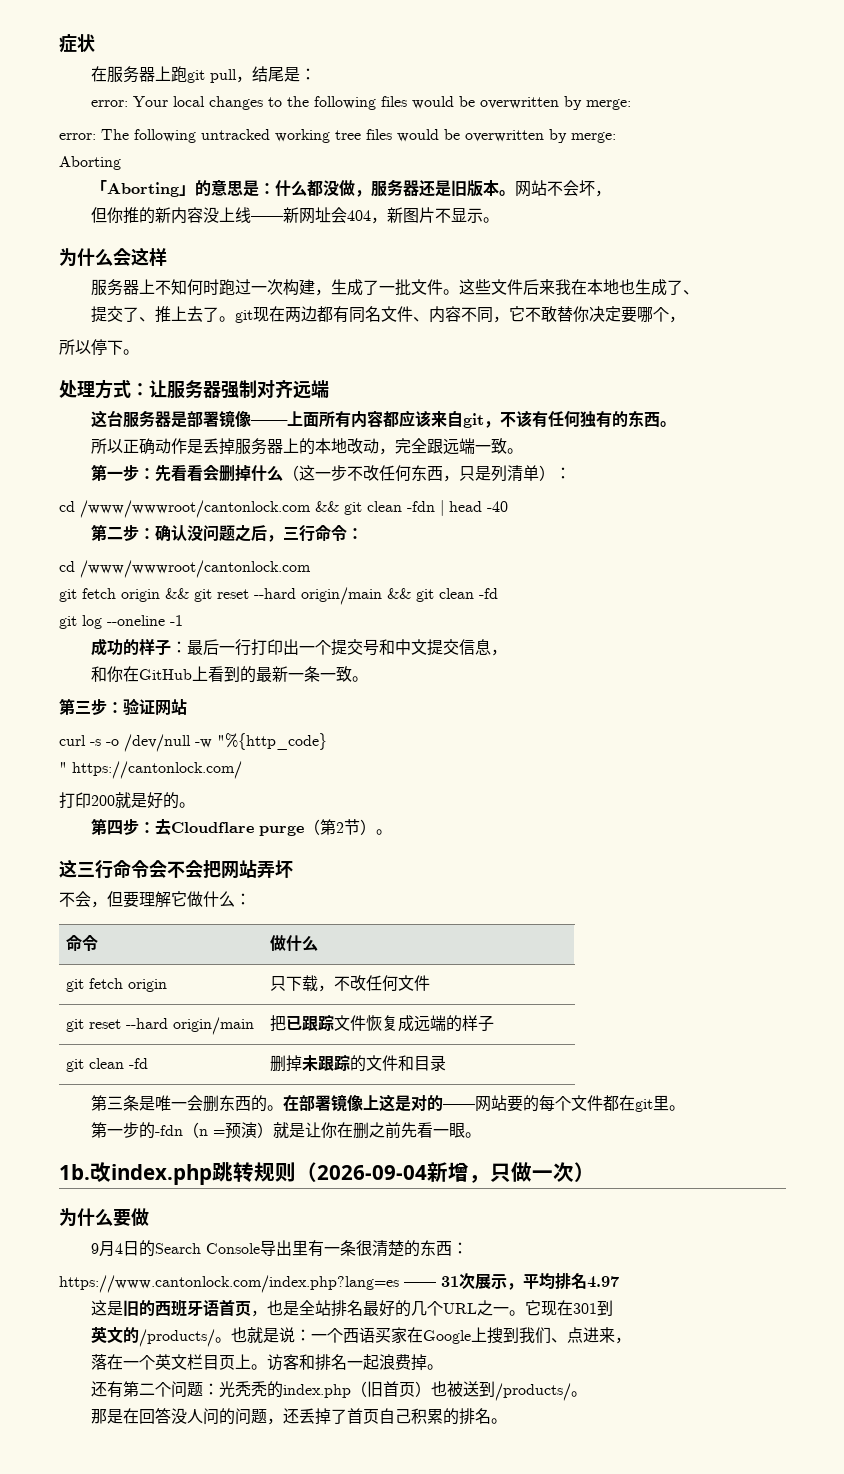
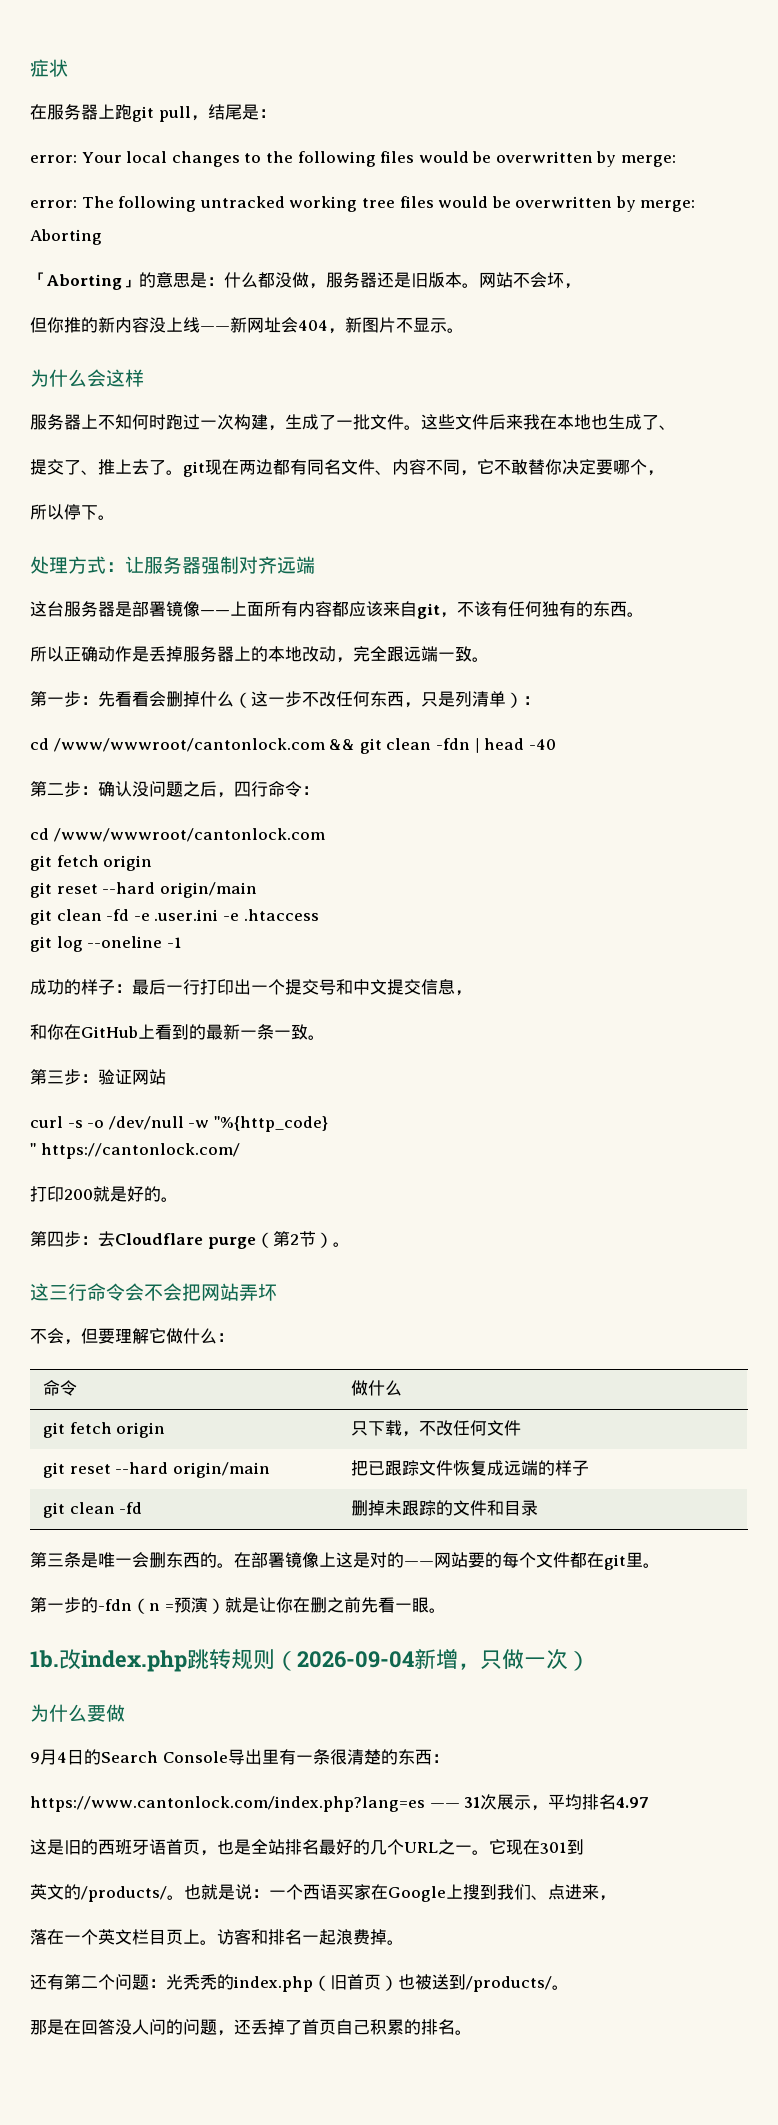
- 第二步：确认没问题之后，三行命令：
+ 第二步：确认没问题之后，四行命令：
  cd /www/wwwroot/cantonlock.com
- git fetch origin && git reset --hard origin/main && git clean -fd
+ git fetch origin
+ git reset --hard origin/main
+ git clean -fd -e .user.ini -e .htaccess

